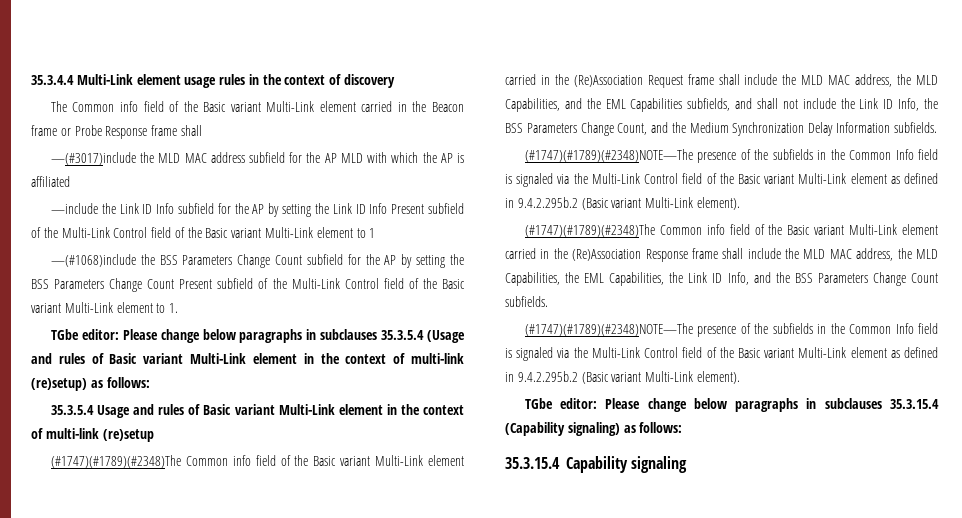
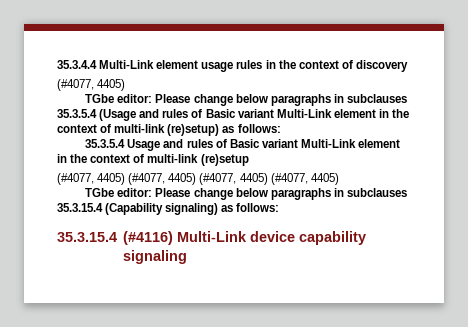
  35.3.4.4 Multi-Link element usage rules in the context of discovery
- The Common info field of the Basic variant Multi-Link element carried in the Beacon frame or Probe Response frame shall
- —(#3017)include the MLD MAC address subfield for the AP MLD with which the AP is affiliated
- —include the Link ID Info subfield for the AP by setting the Link ID Info Present subfield of the Multi-Link Control field of the Basic variant Multi-Link element to 1
- —(#1068)include the BSS Parameters Change Count subfield for the AP by setting the BSS Parameters Change Count Present subfield of the Multi-Link Control field of the Basic variant Multi-Link element to 1.
+ (#4077, 4405)
- (#1747)(#1789)(#2348)The Common info field of the Basic variant Multi-Link element carried in the (Re)Association Request frame shall include the MLD MAC address, the MLD Capabilities, and the EML Capabilities subfields, and shall not include the Link ID Info, the BSS Parameters Change Count, and the Medium Synchronization Delay Information subfields.
- (#1747)(#1789)(#2348)NOTE—The presence of the subfields in the Common Info field is signaled via the Multi-Link Control field of the Basic variant Multi-Link element as defined in 9.4.2.295b.2 (Basic variant Multi-Link element).
- (#1747)(#1789)(#2348)The Common info field of the Basic variant Multi-Link element carried in the (Re)Association Response frame shall include the MLD MAC address, the MLD Capabilities, the EML Capabilities, the Link ID Info, and the BSS Parameters Change Count subfields.
- (#1747)(#1789)(#2348)NOTE—The presence of the subfields in the Common Info field is signaled via the Multi-Link Control field of the Basic variant Multi-Link element as defined in 9.4.2.295b.2 (Basic variant Multi-Link element).
+ (#4077, 4405) (#4077, 4405) (#4077, 4405) (#4077, 4405)
- 35.3.15.4 Capability signaling
+ 35.3.15.4 (#4116) Multi-Link device capability signaling

